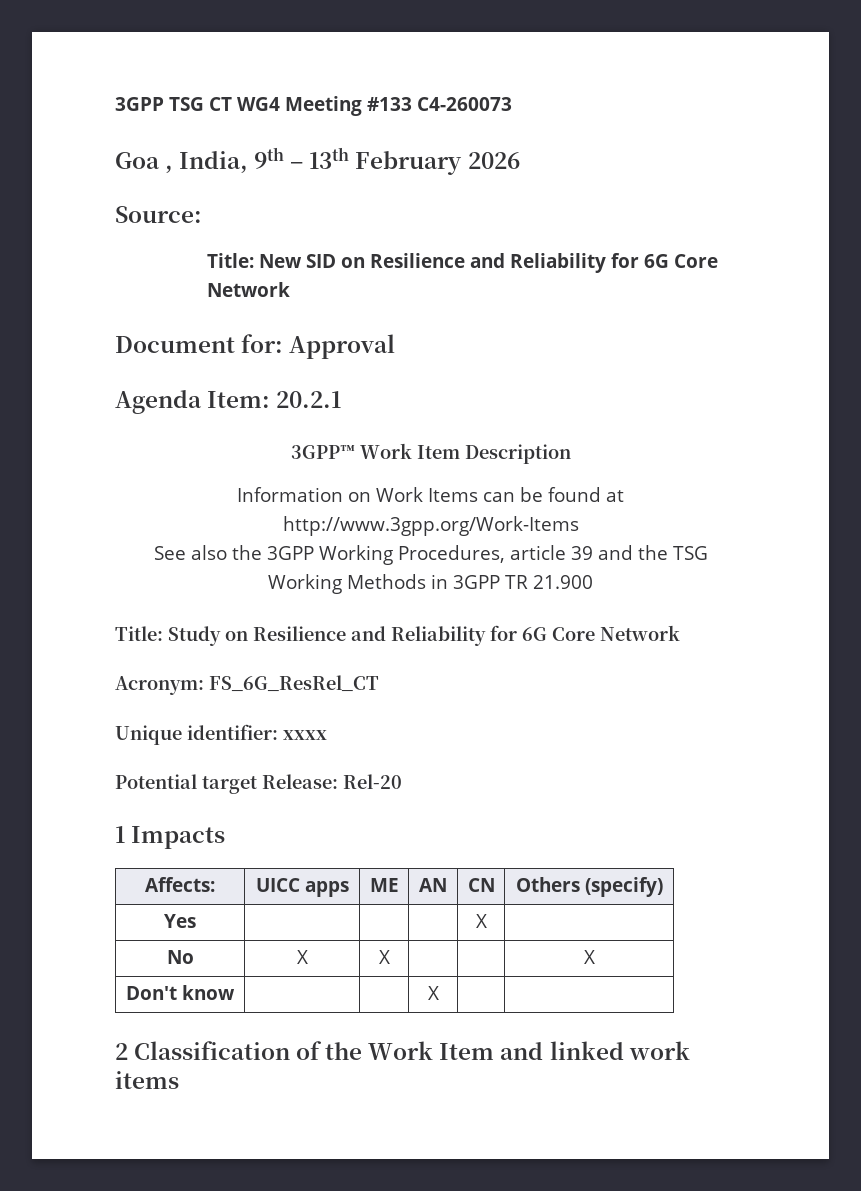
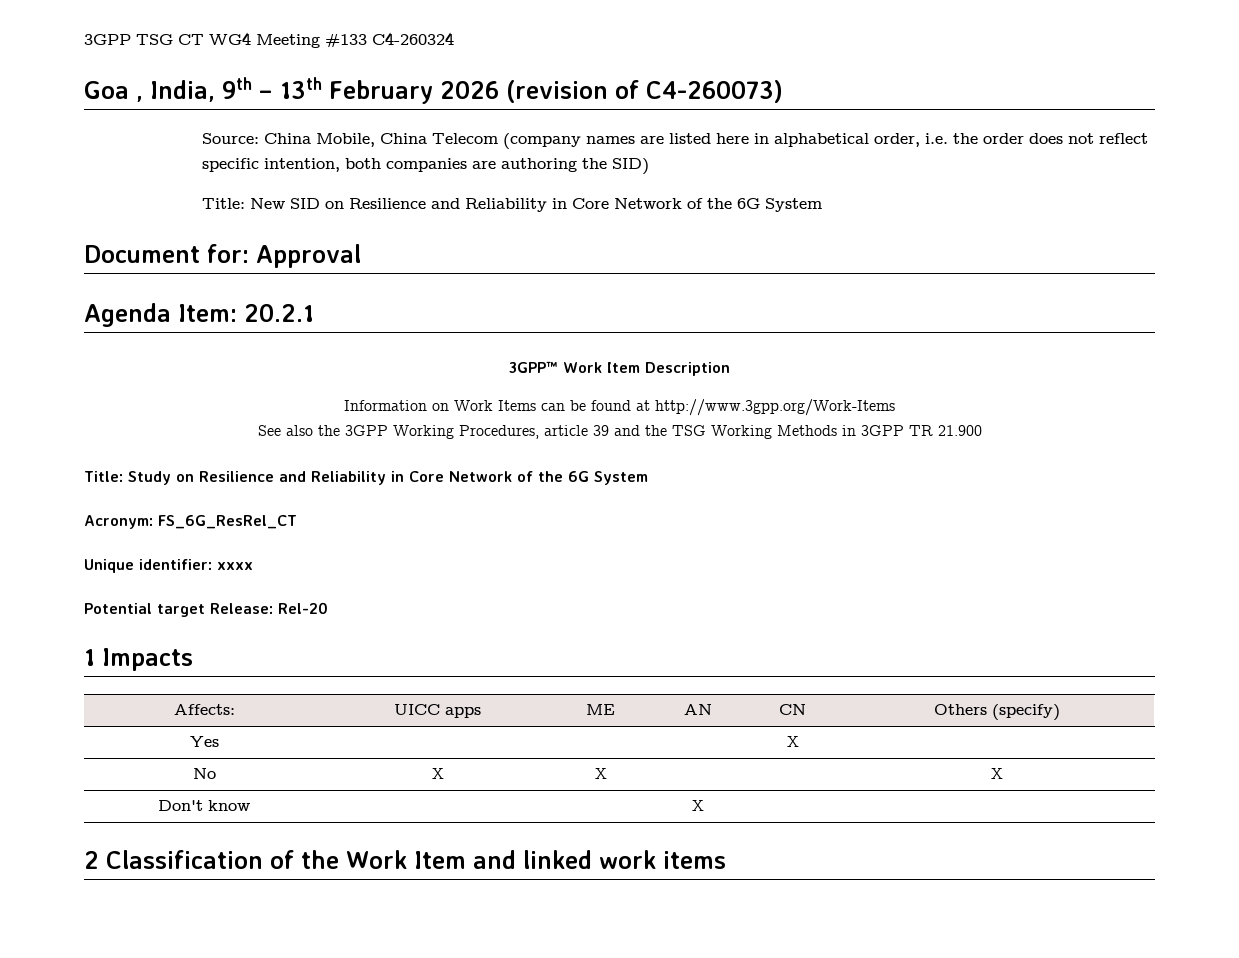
- 3GPP TSG CT WG4 Meeting #133 C4-260073
+ 3GPP TSG CT WG4 Meeting #133 C4-260324
- Goa , India, 9th – 13th February 2026
- Source:
+ Goa , India, 9th – 13th February 2026 (revision of C4-260073)
+ Source: China Mobile, China Telecom (company names are listed here in alphabetical order, i.e. the order does not reflect specific intention, both companies are authoring the SID)
- Title: New SID on Resilience and Reliability for 6G Core Network
+ Title: New SID on Resilience and Reliability in Core Network of the 6G System
- Title: Study on Resilience and Reliability for 6G Core Network
+ Title: Study on Resilience and Reliability in Core Network of the 6G System

